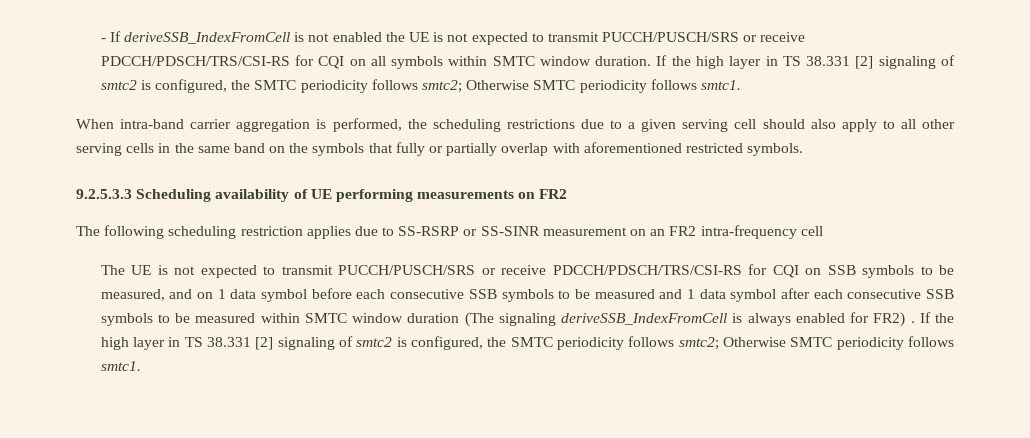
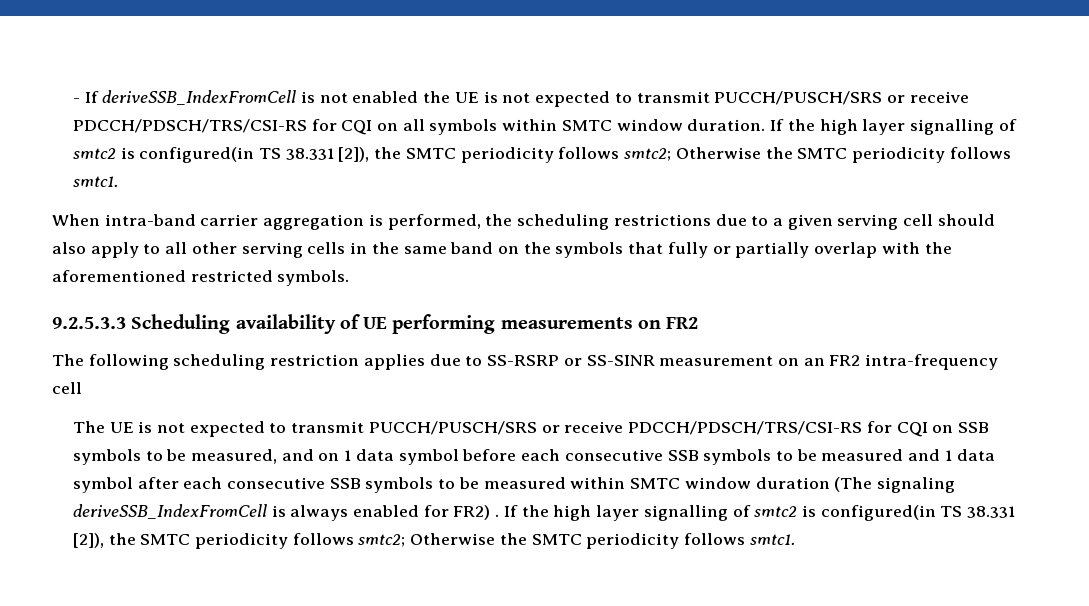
- - If deriveSSB_IndexFromCell is not enabled the UE is not expected to transmit PUCCH/PUSCH/SRS or receive PDCCH/PDSCH/TRS/CSI-RS for CQI on all symbols within SMTC window duration. If the high layer in TS 38.331 [2] signaling of smtc2 is configured, the SMTC periodicity follows smtc2; Otherwise SMTC periodicity follows smtc1.
+ - If deriveSSB_IndexFromCell is not enabled the UE is not expected to transmit PUCCH/PUSCH/SRS or receive PDCCH/PDSCH/TRS/CSI-RS for CQI on all symbols within SMTC window duration. If the high layer signalling of smtc2 is configured(in TS 38.331 [2]), the SMTC periodicity follows smtc2; Otherwise the SMTC periodicity follows smtc1.
- When intra-band carrier aggregation is performed, the scheduling restrictions due to a given serving cell should also apply to all other serving cells in the same band on the symbols that fully or partially overlap with aforementioned restricted symbols.
+ When intra-band carrier aggregation is performed, the scheduling restrictions due to a given serving cell should also apply to all other serving cells in the same band on the symbols that fully or partially overlap with the aforementioned restricted symbols.
- The UE is not expected to transmit PUCCH/PUSCH/SRS or receive PDCCH/PDSCH/TRS/CSI-RS for CQI on SSB symbols to be measured, and on 1 data symbol before each consecutive SSB symbols to be measured and 1 data symbol after each consecutive SSB symbols to be measured within SMTC window duration (The signaling deriveSSB_IndexFromCell is always enabled for FR2) . If the high layer in TS 38.331 [2] signaling of smtc2 is configured, the SMTC periodicity follows smtc2; Otherwise SMTC periodicity follows smtc1.
+ The UE is not expected to transmit PUCCH/PUSCH/SRS or receive PDCCH/PDSCH/TRS/CSI-RS for CQI on SSB symbols to be measured, and on 1 data symbol before each consecutive SSB symbols to be measured and 1 data symbol after each consecutive SSB symbols to be measured within SMTC window duration (The signaling deriveSSB_IndexFromCell is always enabled for FR2) . If the high layer signalling of smtc2 is configured(in TS 38.331 [2]), the SMTC periodicity follows smtc2; Otherwise the SMTC periodicity follows smtc1.

